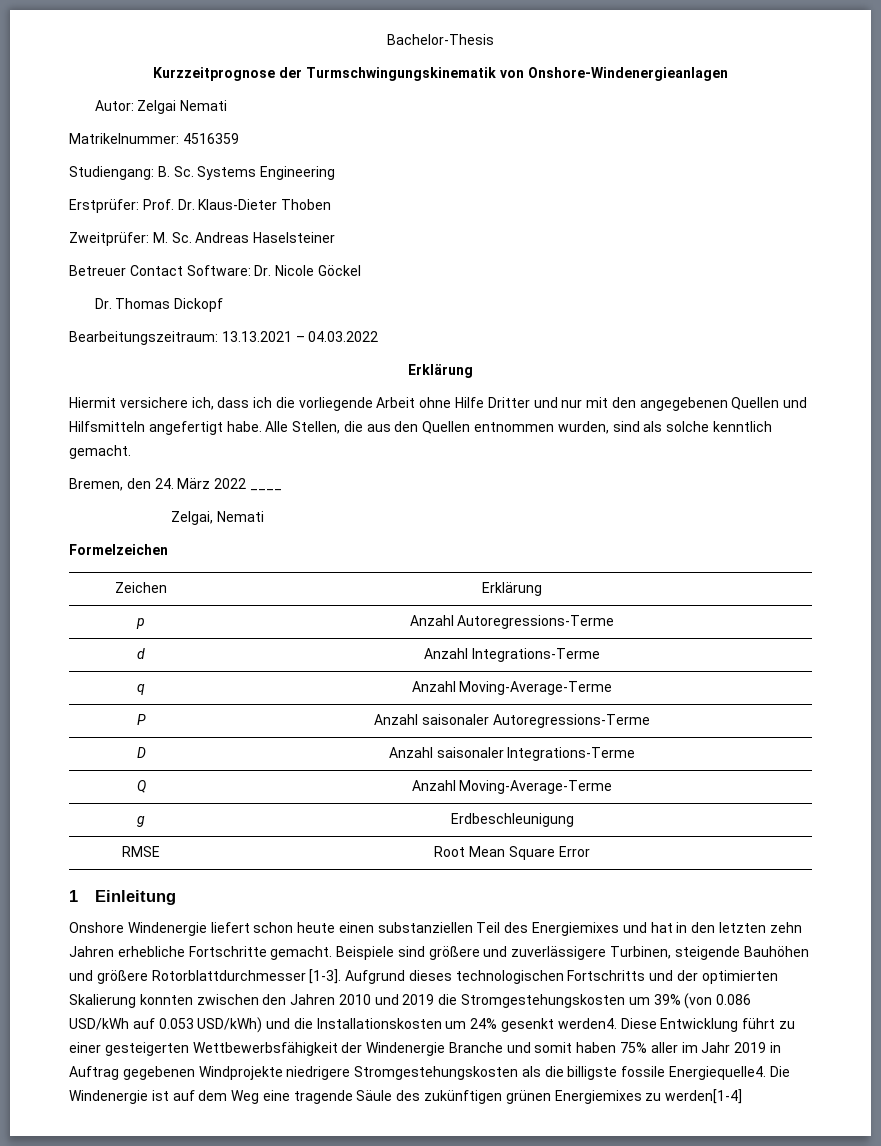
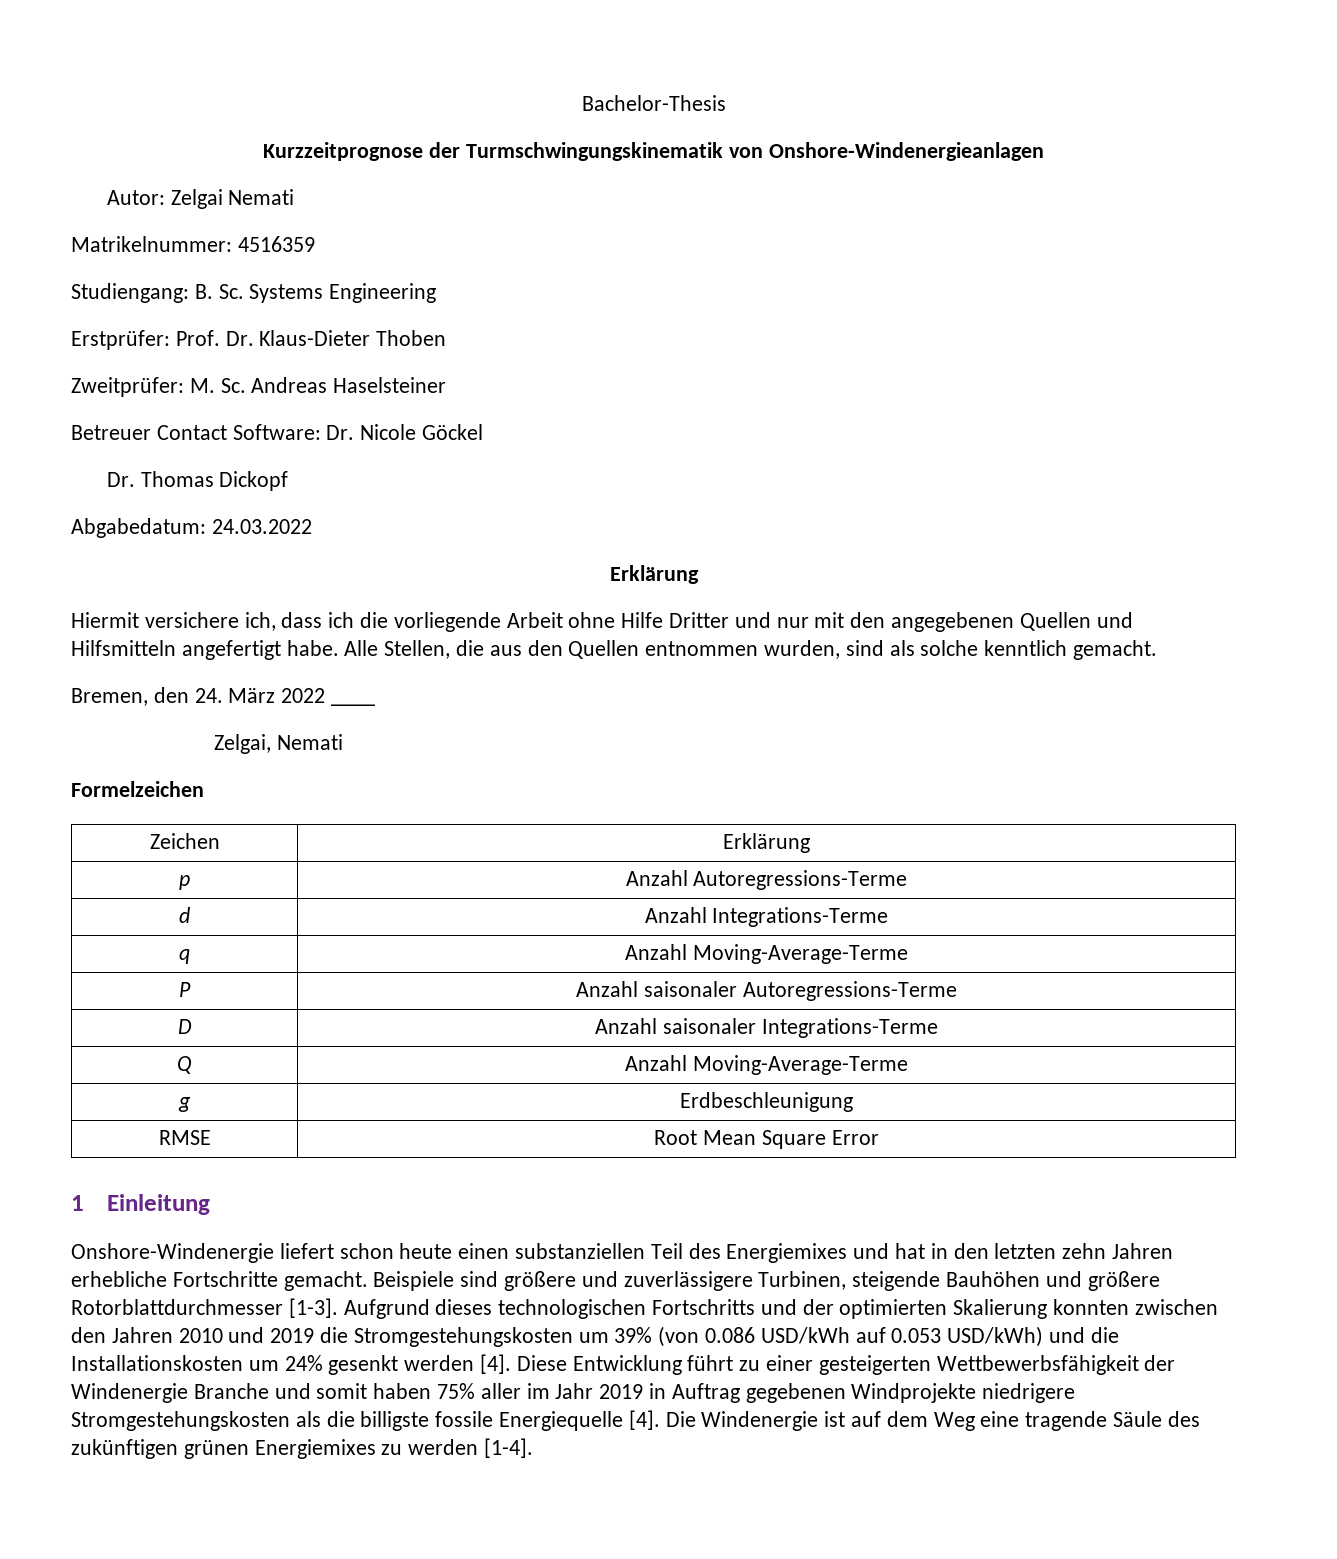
- Bearbeitungszeitraum: 13.13.2021 – 04.03.2022
+ Abgabedatum: 24.03.2022
- Onshore Windenergie liefert schon heute einen substanziellen Teil des Energiemixes und hat in den letzten zehn Jahren erhebliche Fortschritte gemacht.
+ Onshore-Windenergie liefert schon heute einen substanziellen Teil des Energiemixes und hat in den letzten zehn Jahren erhebliche Fortschritte gemacht.
- Aufgrund dieses technologischen Fortschritts und der optimierten Skalierung konnten zwischen den Jahren 2010 und 2019 die Stromgestehungskosten um 39% (von 0.086 USD/kWh auf 0.053 USD/kWh) und die Installationskosten um 24% gesenkt werden4.
+ Aufgrund dieses technologischen Fortschritts und der optimierten Skalierung konnten zwischen den Jahren 2010 und 2019 die Stromgestehungskosten um 39% (von 0.086 USD/kWh auf 0.053 USD/kWh) und die Installationskosten um 24% gesenkt werden [4].
- Diese Entwicklung führt zu einer gesteigerten Wettbewerbsfähigkeit der Windenergie Branche und somit haben 75% aller im Jahr 2019 in Auftrag gegebenen Windprojekte niedrigere Stromgestehungskosten als die billigste fossile Energiequelle4.
+ Diese Entwicklung führt zu einer gesteigerten Wettbewerbsfähigkeit der Windenergie Branche und somit haben 75% aller im Jahr 2019 in Auftrag gegebenen Windprojekte niedrigere Stromgestehungskosten als die billigste fossile Energiequelle [4].
- Die Windenergie ist auf dem Weg eine tragende Säule des zukünftigen grünen Energiemixes zu werden[1-4]
+ Die Windenergie ist auf dem Weg eine tragende Säule des zukünftigen grünen Energiemixes zu werden [1-4].

